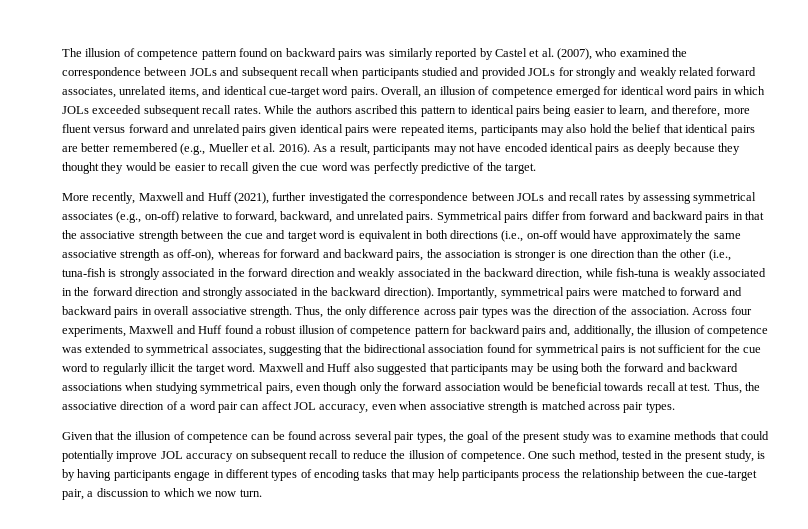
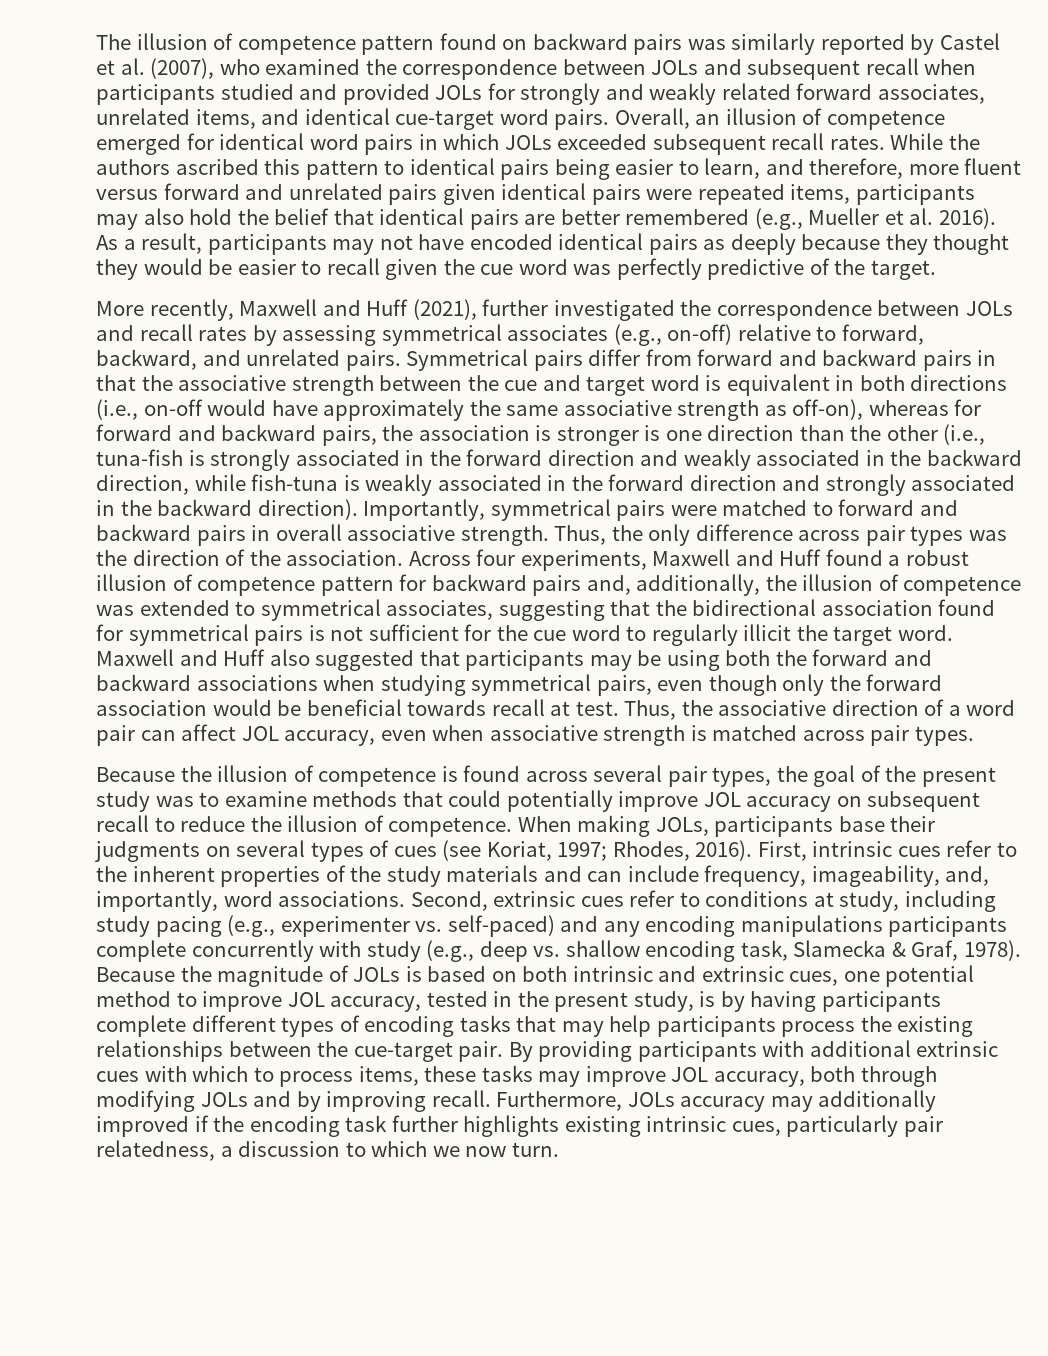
- Given that the illusion of competence can be found across several pair types, the goal of the present study was to examine methods that could potentially improve JOL accuracy on subsequent recall to reduce the illusion of competence.
+ Because the illusion of competence is found across several pair types, the goal of the present study was to examine methods that could potentially improve JOL accuracy on subsequent recall to reduce the illusion of competence.
- One such method, tested in the present study, is by having participants engage in different types of encoding tasks that may help participants process the relationship between the cue-target pair, a discussion to which we now turn.
+ When making JOLs, participants base their judgments on several types of cues (see Koriat, 1997; Rhodes, 2016). First, intrinsic cues refer to the inherent properties of the study materials and can include frequency, imageability, and, importantly, word associations. Second, extrinsic cues refer to conditions at study, including study pacing (e.g., experimenter vs. self-paced) and any encoding manipulations participants complete concurrently with study (e.g., deep vs. shallow encoding task, Slamecka & Graf, 1978). Because the magnitude of JOLs is based on both intrinsic and extrinsic cues, one potential method to improve JOL accuracy, tested in the present study, is by having participants complete different types of encoding tasks that may help participants process the existing relationships between the cue-target pair. By providing participants with additional extrinsic cues with which to process items, these tasks may improve JOL accuracy, both through modifying JOLs and by improving recall. Furthermore, JOLs accuracy may additionally improved if the encoding task further highlights existing intrinsic cues, particularly pair relatedness, a discussion to which we now turn.

